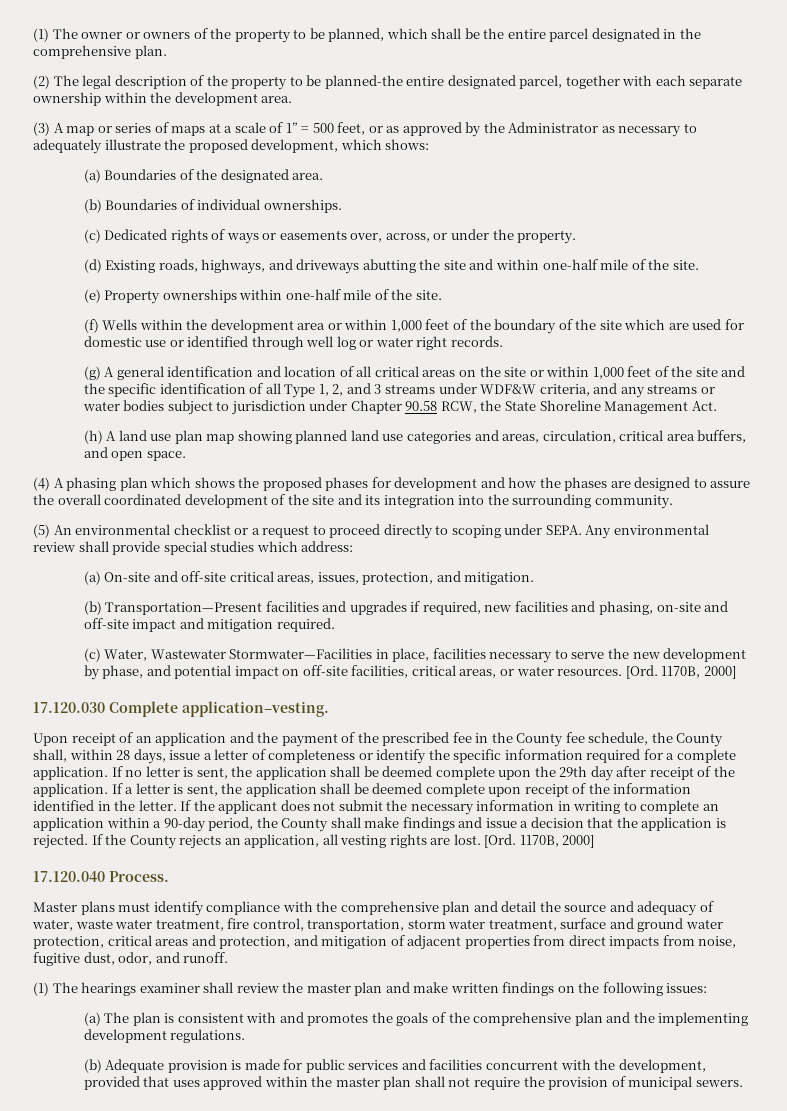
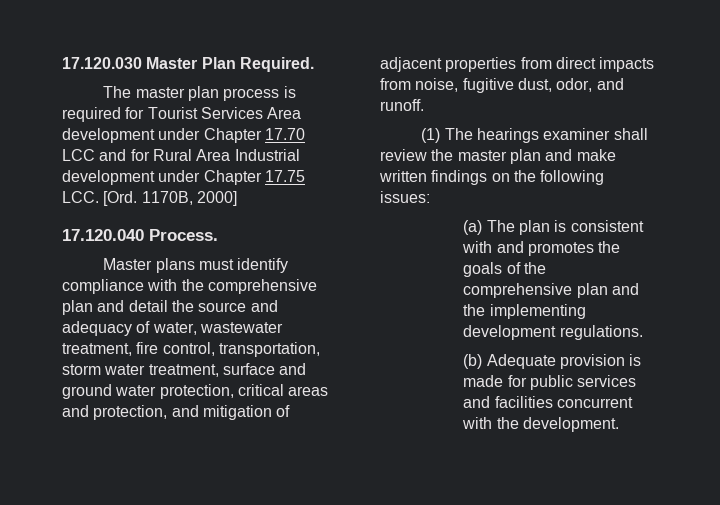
- (1) The owner or owners of the property to be planned, which shall be the entire parcel designated in the comprehensive plan.
- (2) The legal description of the property to be planned-the entire designated parcel, together with each separate ownership within the development area.
- (3) A map or series of maps at a scale of 1” = 500 feet, or as approved by the Administrator as necessary to adequately illustrate the proposed development, which shows:
- (a) Boundaries of the designated area.
- (b) Boundaries of individual ownerships.
- (c) Dedicated rights of ways or easements over, across, or under the property.
- (d) Existing roads, highways, and driveways abutting the site and within one-half mile of the site.
- (e) Property ownerships within one-half mile of the site.
- (f) Wells within the development area or within 1,000 feet of the boundary of the site which are used for domestic use or identified through well log or water right records.
- (g) A general identification and location of all critical areas on the site or within 1,000 feet of the site and the specific identification of all Type 1, 2, and 3 streams under WDF&W criteria, and any streams or water bodies subject to jurisdiction under Chapter 90.58 RCW, the State Shoreline Management Act.
- (h) A land use plan map showing planned land use categories and areas, circulation, critical area buffers, and open space.
- (4) A phasing plan which shows the proposed phases for development and how the phases are designed to assure the overall coordinated development of the site and its integration into the surrounding community.
- (5) An environmental checklist or a request to proceed directly to scoping under SEPA. Any environmental review shall provide special studies which address:
- (a) On-site and off-site critical areas, issues, protection, and mitigation.
- (b) Transportation—Present facilities and upgrades if required, new facilities and phasing, on-site and off-site impact and mitigation required.
- (c) Water, Wastewater Stormwater—Facilities in place, facilities necessary to serve the new development by phase, and potential impact on off-site facilities, critical areas, or water resources. [Ord. 1170B, 2000]
- 17.120.030 Complete application–vesting.
- Upon receipt of an application and the payment of the prescribed fee in the County fee schedule, the County shall, within 28 days, issue a letter of completeness or identify the specific information required for a complete application. If no letter is sent, the application shall be deemed complete upon the 29th day after receipt of the application. If a letter is sent, the application shall be deemed complete upon receipt of the information identified in the letter. If the applicant does not submit the necessary information in writing to complete an application within a 90-day period, the County shall make findings and issue a decision that the application is rejected. If the County rejects an application, all vesting rights are lost. [Ord. 1170B, 2000]
+ 17.120.030 Master Plan Required.
+ The master plan process is required for Tourist Services Area development under Chapter 17.70 LCC and for Rural Area Industrial development under Chapter 17.75 LCC. [Ord. 1170B, 2000]
- Master plans must identify compliance with the comprehensive plan and detail the source and adequacy of water, waste water treatment, fire control, transportation, storm water treatment, surface and ground water protection, critical areas and protection, and mitigation of adjacent properties from direct impacts from noise, fugitive dust, odor, and runoff.
+ Master plans must identify compliance with the comprehensive plan and detail the source and adequacy of water, wastewater treatment, fire control, transportation, storm water treatment, surface and ground water protection, critical areas and protection, and mitigation of adjacent properties from direct impacts from noise, fugitive dust, odor, and runoff.
- (b) Adequate provision is made for public services and facilities concurrent with the development, provided that uses approved within the master plan shall not require the provision of municipal sewers.
+ (b) Adequate provision is made for public services and facilities concurrent with the development.

